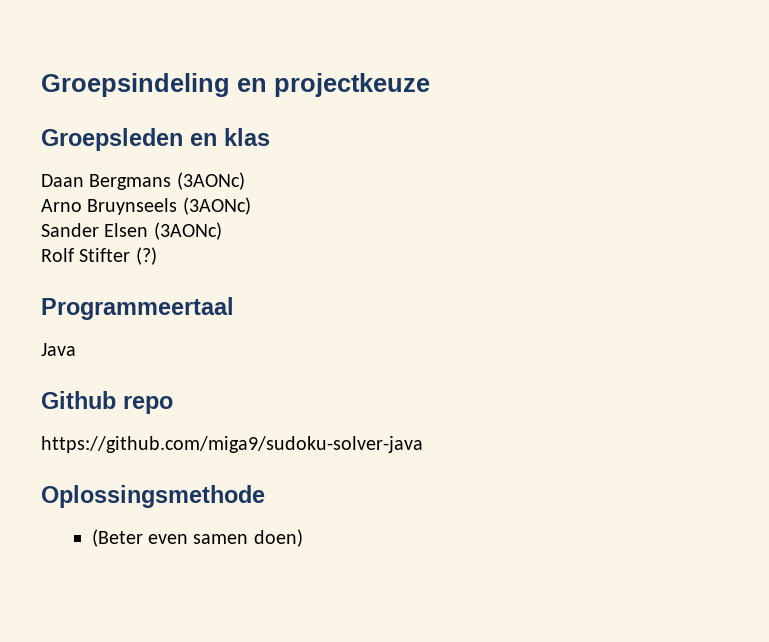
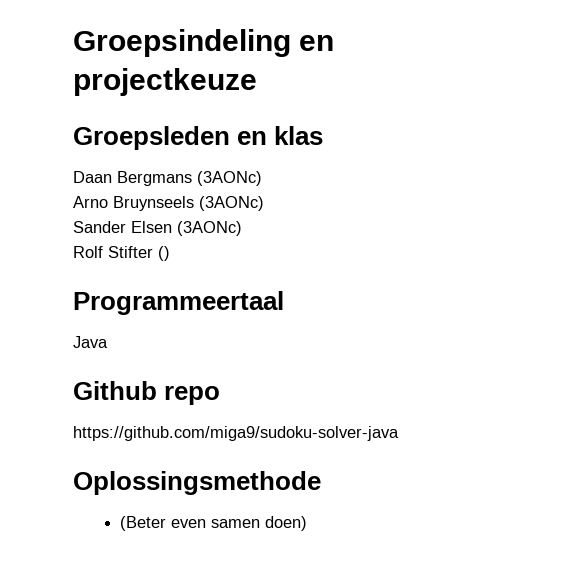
- Rolf Stifter (?)
+ Rolf Stifter ()

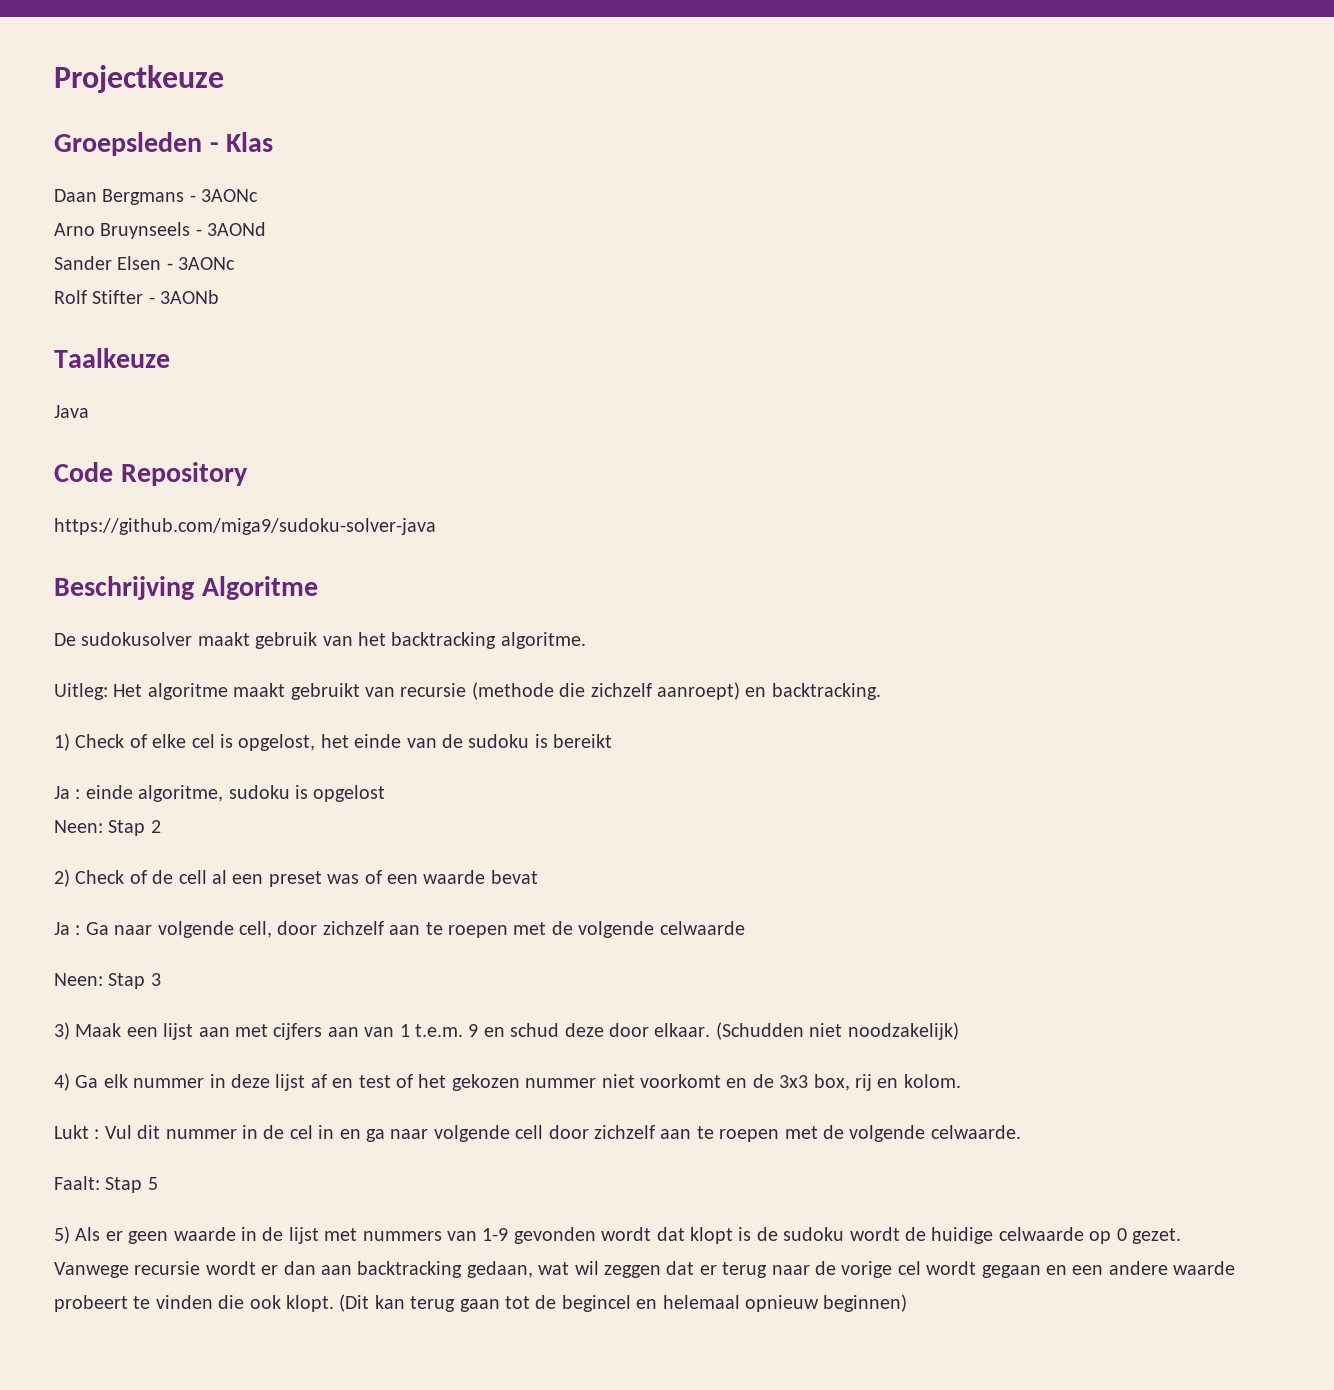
- Groepsindeling en projectkeuze
+ Projectkeuze
- Groepsleden en klas
+ Groepsleden - Klas
- Daan Bergmans (3AONc)
+ Daan Bergmans - 3AONc
- Arno Bruynseels (3AONc)
+ Arno Bruynseels - 3AONd
- Sander Elsen (3AONc)
+ Sander Elsen - 3AONc
- Rolf Stifter ()
- Programmeertaal
+ Rolf Stifter - 3AONb
+ Taalkeuze
- Github repo
+ Code Repository
- Oplossingsmethode
- (Beter even samen doen)
+ Beschrijving Algoritme
+ De sudokusolver maakt gebruik van het backtracking algoritme.
+ Uitleg: Het algoritme maakt gebruikt van recursie (methode die zichzelf aanroept) en backtracking.
+ 1) Check of elke cel is opgelost, het einde van de sudoku is bereikt
+ Ja : einde algoritme, sudoku is opgelost
+ Neen: Stap 2
+ 2) Check of de cell al een preset was of een waarde bevat
+ Ja : Ga naar volgende cell, door zichzelf aan te roepen met de volgende celwaarde
+ Neen: Stap 3
+ 3) Maak een lijst aan met cijfers aan van 1 t.e.m. 9 en schud deze door elkaar. (Schudden niet noodzakelijk)
+ 4) Ga elk nummer in deze lijst af en test of het gekozen nummer niet voorkomt en de 3x3 box, rij en kolom.
+ Lukt : Vul dit nummer in de cel in en ga naar volgende cell door zichzelf aan te roepen met de volgende celwaarde.
+ Faalt: Stap 5
+ 5) Als er geen waarde in de lijst met nummers van 1-9 gevonden wordt dat klopt is de sudoku wordt de huidige celwaarde op 0 gezet. Vanwege recursie wordt er dan aan backtracking gedaan, wat wil zeggen dat er terug naar de vorige cel wordt gegaan en een andere waarde probeert te vinden die ook klopt. (Dit kan terug gaan tot de begincel en helemaal opnieuw beginnen)

